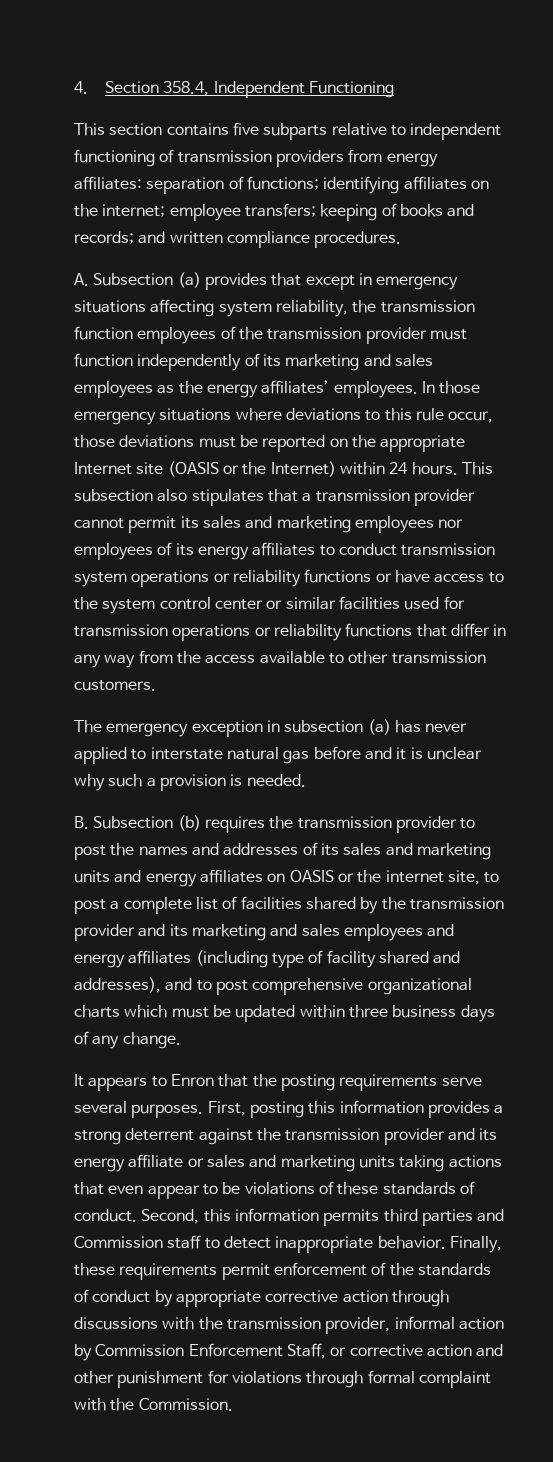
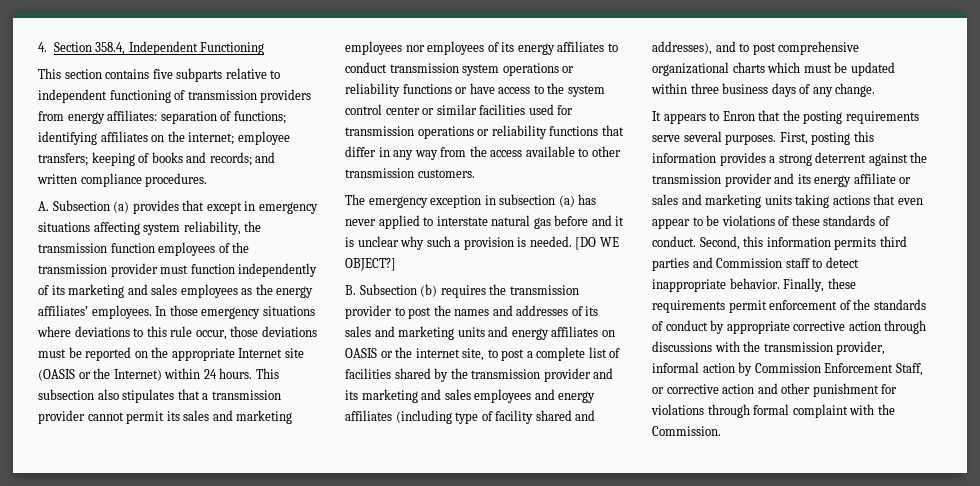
+ [DO WE OBJECT?]

